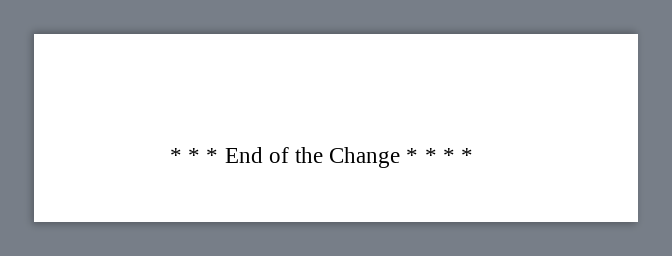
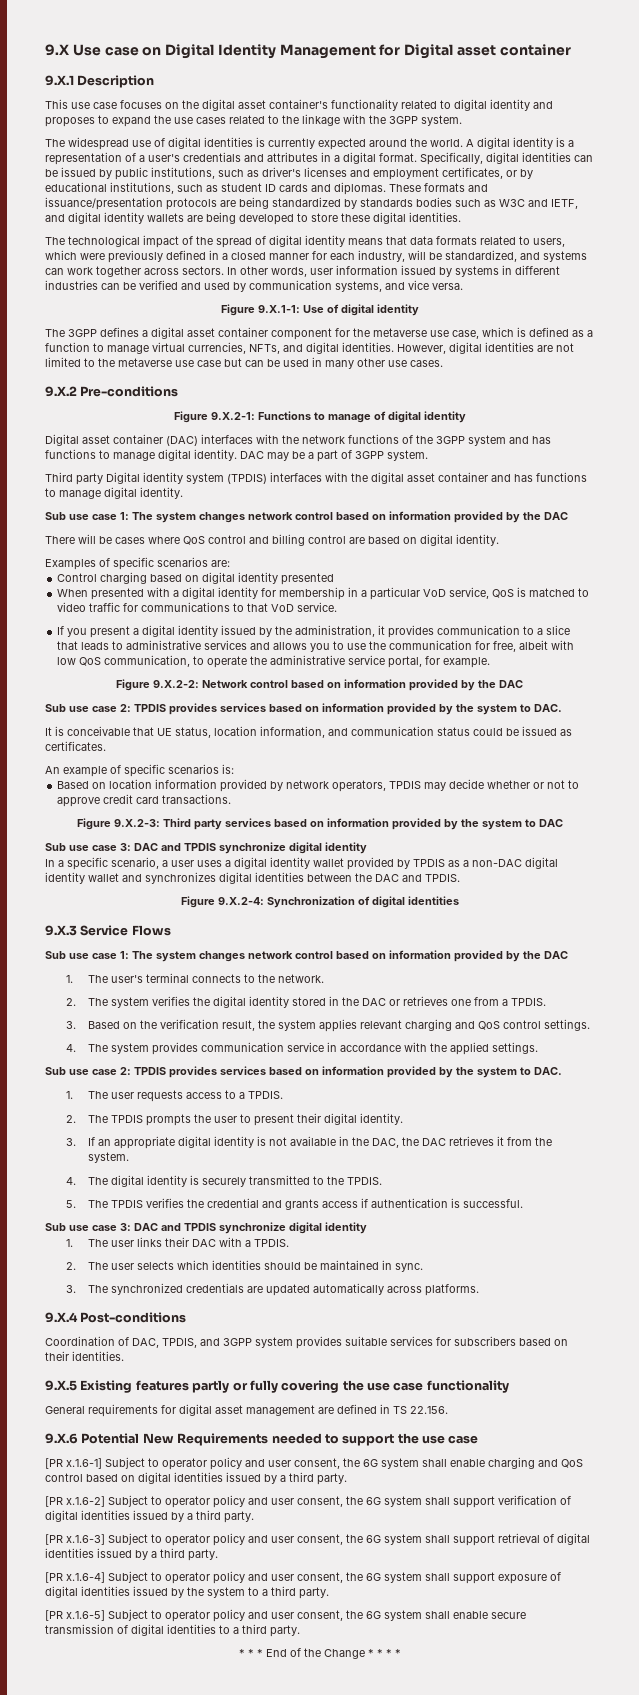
+ 9.X Use case on Digital Identity Management for Digital asset container
+ 9.X.1 Description
+ This use case focuses on the digital asset container's functionality related to digital identity and proposes to expand the use cases related to the linkage with the 3GPP system.
+ The widespread use of digital identities is currently expected around the world. A digital identity is a representation of a user's credentials and attributes in a digital format. Specifically, digital identities can be issued by public institutions, such as driver's licenses and employment certificates, or by educational institutions, such as student ID cards and diplomas. These formats and issuance/presentation protocols are being standardized by standards bodies such as W3C and IETF, and digital identity wallets are being developed to store these digital identities.
+ The technological impact of the spread of digital identity means that data formats related to users, which were previously defined in a closed manner for each industry, will be standardized, and systems can work together across sectors. In other words, user information issued by systems in different industries can be verified and used by communication systems, and vice versa.
+ Figure 9.X.1-1: Use of digital identity
+ The 3GPP defines a digital asset container component for the metaverse use case, which is defined as a function to manage virtual currencies, NFTs, and digital identities. However, digital identities are not limited to the metaverse use case but can be used in many other use cases.
+ 9.X.2 Pre-conditions
+ Figure 9.X.2-1: Functions to manage of digital identity
+ Digital asset container (DAC) interfaces with the network functions of the 3GPP system and has functions to manage digital identity. DAC may be a part of 3GPP system.
+ Third party Digital identity system (TPDIS) interfaces with the digital asset container and has functions to manage digital identity.
+ Sub use case 1: The system changes network control based on information provided by the DAC
+ There will be cases where QoS control and billing control are based on digital identity.
+ Examples of specific scenarios are:
+ Control charging based on digital identity presented
+ When presented with a digital identity for membership in a particular VoD service, QoS is matched to video traffic for communications to that VoD service.
+ If you present a digital identity issued by the administration, it provides communication to a slice that leads to administrative services and allows you to use the communication for free, albeit with low QoS communication, to operate the administrative service portal, for example.
+ Figure 9.X.2-2: Network control based on information provided by the DAC
+ Sub use case 2: TPDIS provides services based on information provided by the system to DAC.
+ It is conceivable that UE status, location information, and communication status could be issued as certificates.
+ An example of specific scenarios is:
+ Based on location information provided by network operators, TPDIS may decide whether or not to approve credit card transactions.
+ Figure 9.X.2-3: Third party services based on information provided by the system to DAC
+ Sub use case 3: DAC and TPDIS synchronize digital identity
+ In a specific scenario, a user uses a digital identity wallet provided by TPDIS as a non-DAC digital identity wallet and synchronizes digital identities between the DAC and TPDIS.
+ Figure 9.X.2-4: Synchronization of digital identities
+ 9.X.3 Service Flows
+ Sub use case 1: The system changes network control based on information provided by the DAC
+ 1. The user's terminal connects to the network.
+ 2. The system verifies the digital identity stored in the DAC or retrieves one from a TPDIS.
+ 3. Based on the verification result, the system applies relevant charging and QoS control settings.
+ 4. The system provides communication service in accordance with the applied settings.
+ Sub use case 2: TPDIS provides services based on information provided by the system to DAC.
+ 1. The user requests access to a TPDIS.
+ 2. The TPDIS prompts the user to present their digital identity.
+ 3. If an appropriate digital identity is not available in the DAC, the DAC retrieves it from the system.
+ 4. The digital identity is securely transmitted to the TPDIS.
+ 5. The TPDIS verifies the credential and grants access if authentication is successful.
+ Sub use case 3: DAC and TPDIS synchronize digital identity
+ 1. The user links their DAC with a TPDIS.
+ 2. The user selects which identities should be maintained in sync.
+ 3. The synchronized credentials are updated automatically across platforms.
+ 9.X.4 Post-conditions
+ Coordination of DAC, TPDIS, and 3GPP system provides suitable services for subscribers based on their identities.
+ 9.X.5 Existing features partly or fully covering the use case functionality
+ General requirements for digital asset management are defined in TS 22.156.
+ 9.X.6 Potential New Requirements needed to support the use case
+ [PR x.1.6-1] Subject to operator policy and user consent, the 6G system shall enable charging and QoS control based on digital identities issued by a third party.
+ [PR x.1.6-2] Subject to operator policy and user consent, the 6G system shall support verification of digital identities issued by a third party.
+ [PR x.1.6-3] Subject to operator policy and user consent, the 6G system shall support retrieval of digital identities issued by a third party.
+ [PR x.1.6-4] Subject to operator policy and user consent, the 6G system shall support exposure of digital identities issued by the system to a third party.
+ [PR x.1.6-5] Subject to operator policy and user consent, the 6G system shall enable secure transmission of digital identities to a third party.

